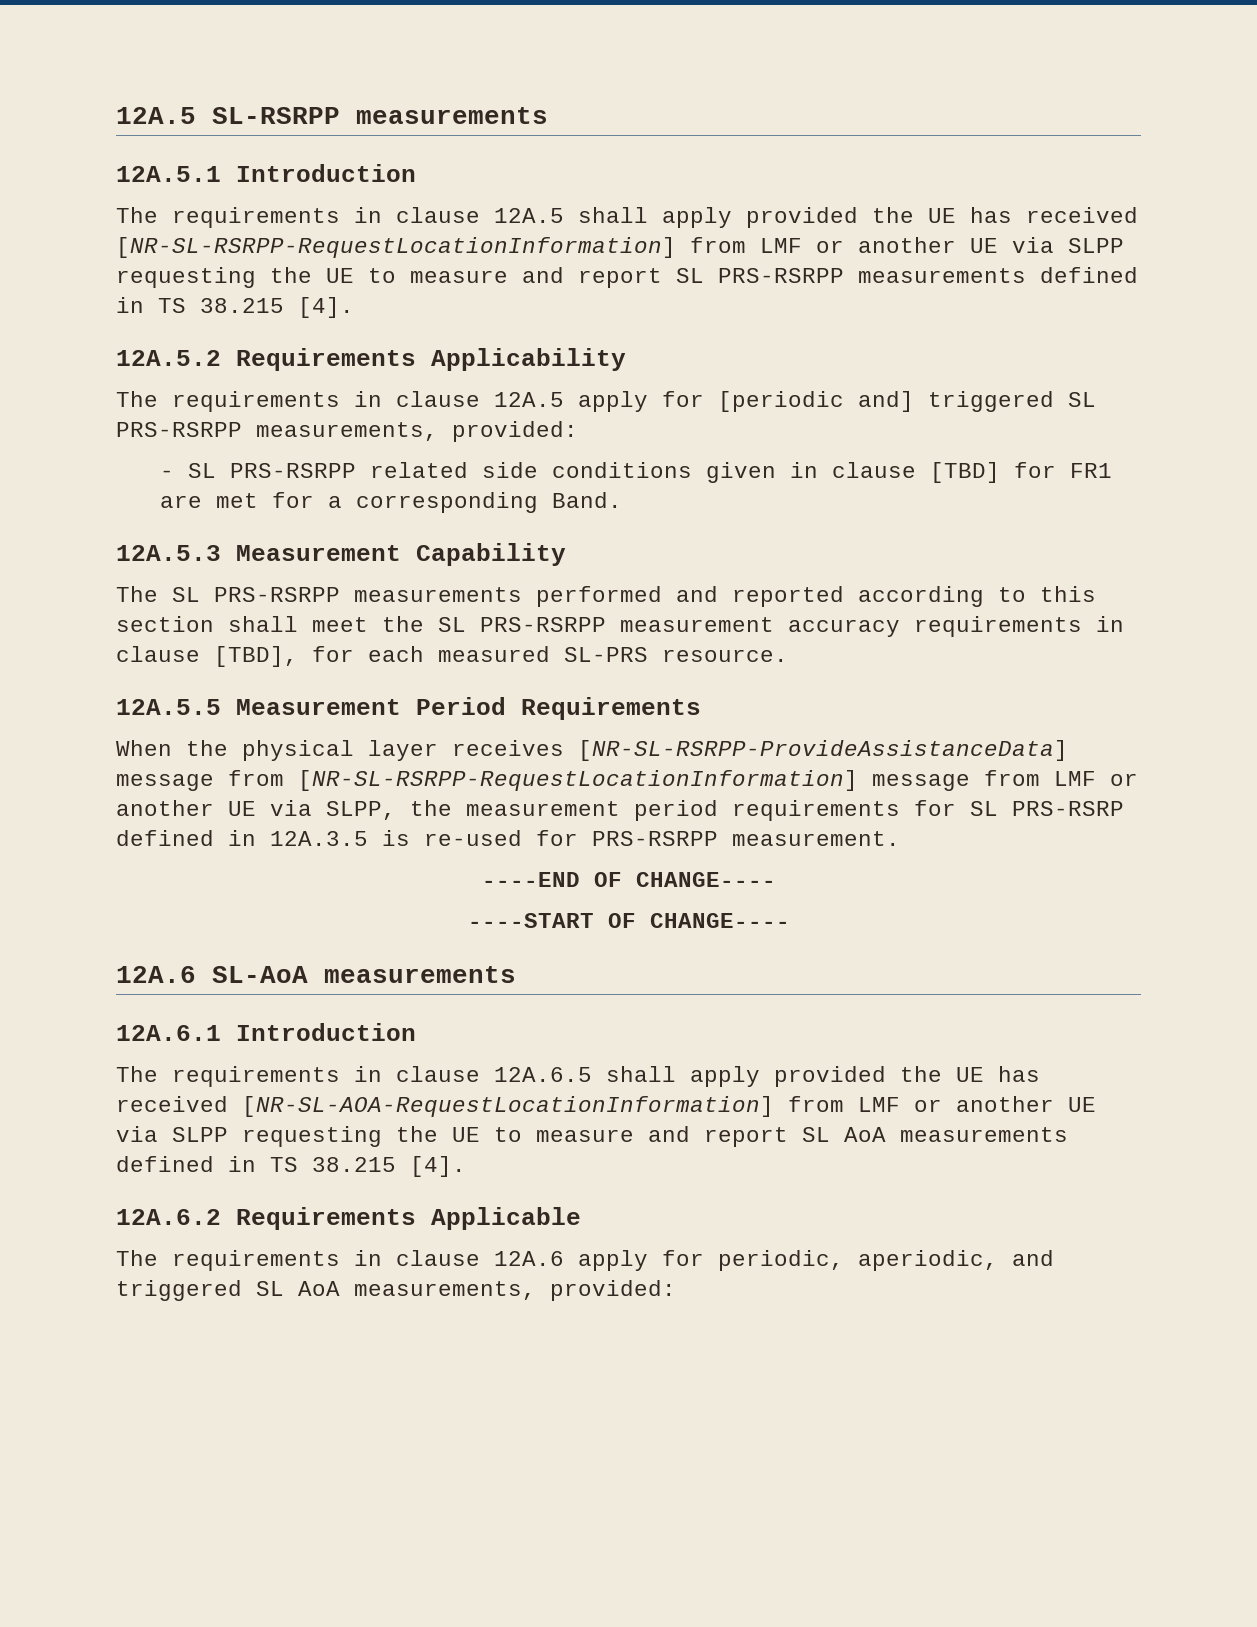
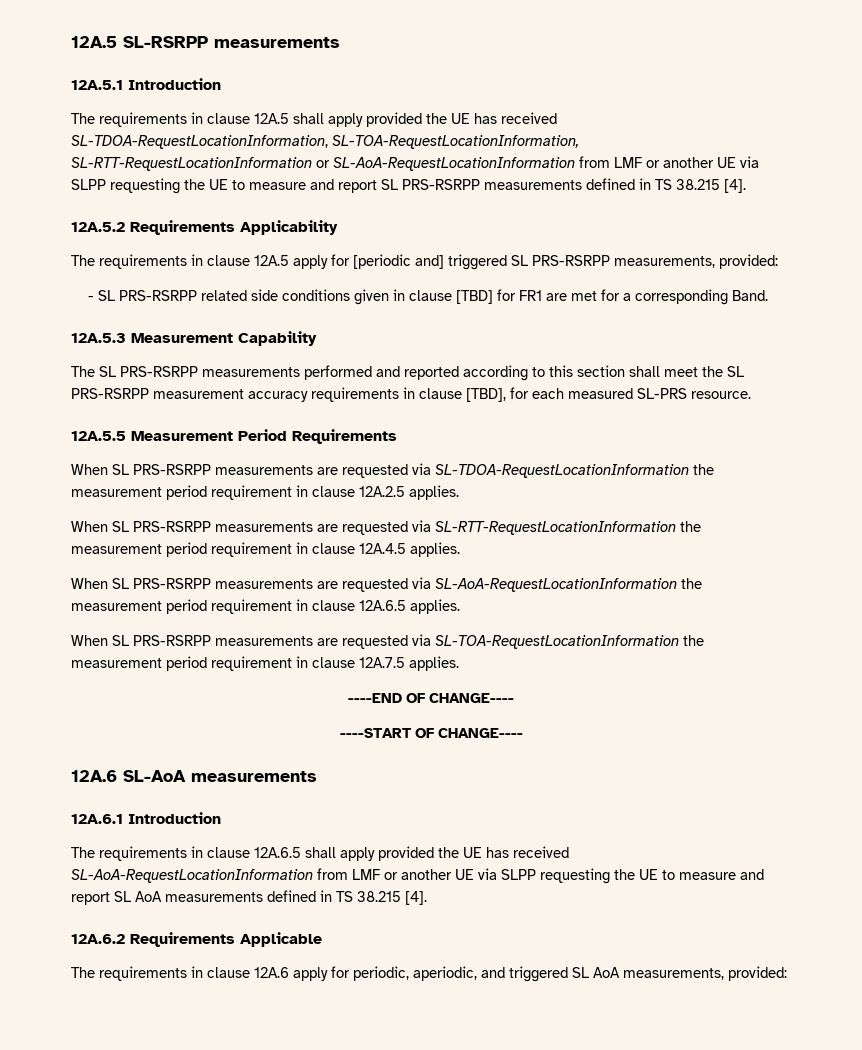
- The requirements in clause 12A.5 shall apply provided the UE has received [NR-SL-RSRPP-RequestLocationInformation] from LMF or another UE via SLPP requesting the UE to measure and report SL PRS-RSRPP measurements defined in TS 38.215 [4].
+ The requirements in clause 12A.5 shall apply provided the UE has received SL-TDOA-RequestLocationInformation, SL-TOA-RequestLocationInformation, SL-RTT-RequestLocationInformation or SL-AoA-RequestLocationInformation from LMF or another UE via SLPP requesting the UE to measure and report SL PRS-RSRPP measurements defined in TS 38.215 [4].
- When the physical layer receives [NR-SL-RSRPP-ProvideAssistanceData] message from [NR-SL-RSRPP-RequestLocationInformation] message from LMF or another UE via SLPP, the measurement period requirements for SL PRS-RSRP defined in 12A.3.5 is re-used for PRS-RSRPP measurement.
+ When SL PRS-RSRPP measurements are requested via SL-TDOA-RequestLocationInformation the measurement period requirement in clause 12A.2.5 applies.
+ When SL PRS-RSRPP measurements are requested via SL-RTT-RequestLocationInformation the measurement period requirement in clause 12A.4.5 applies.
+ When SL PRS-RSRPP measurements are requested via SL-AoA-RequestLocationInformation the measurement period requirement in clause 12A.6.5 applies.
+ When SL PRS-RSRPP measurements are requested via SL-TOA-RequestLocationInformation the measurement period requirement in clause 12A.7.5 applies.
- The requirements in clause 12A.6.5 shall apply provided the UE has received [NR-SL-AOA-RequestLocationInformation] from LMF or another UE via SLPP requesting the UE to measure and report SL AoA measurements defined in TS 38.215 [4].
+ The requirements in clause 12A.6.5 shall apply provided the UE has received SL-AoA-RequestLocationInformation from LMF or another UE via SLPP requesting the UE to measure and report SL AoA measurements defined in TS 38.215 [4].

